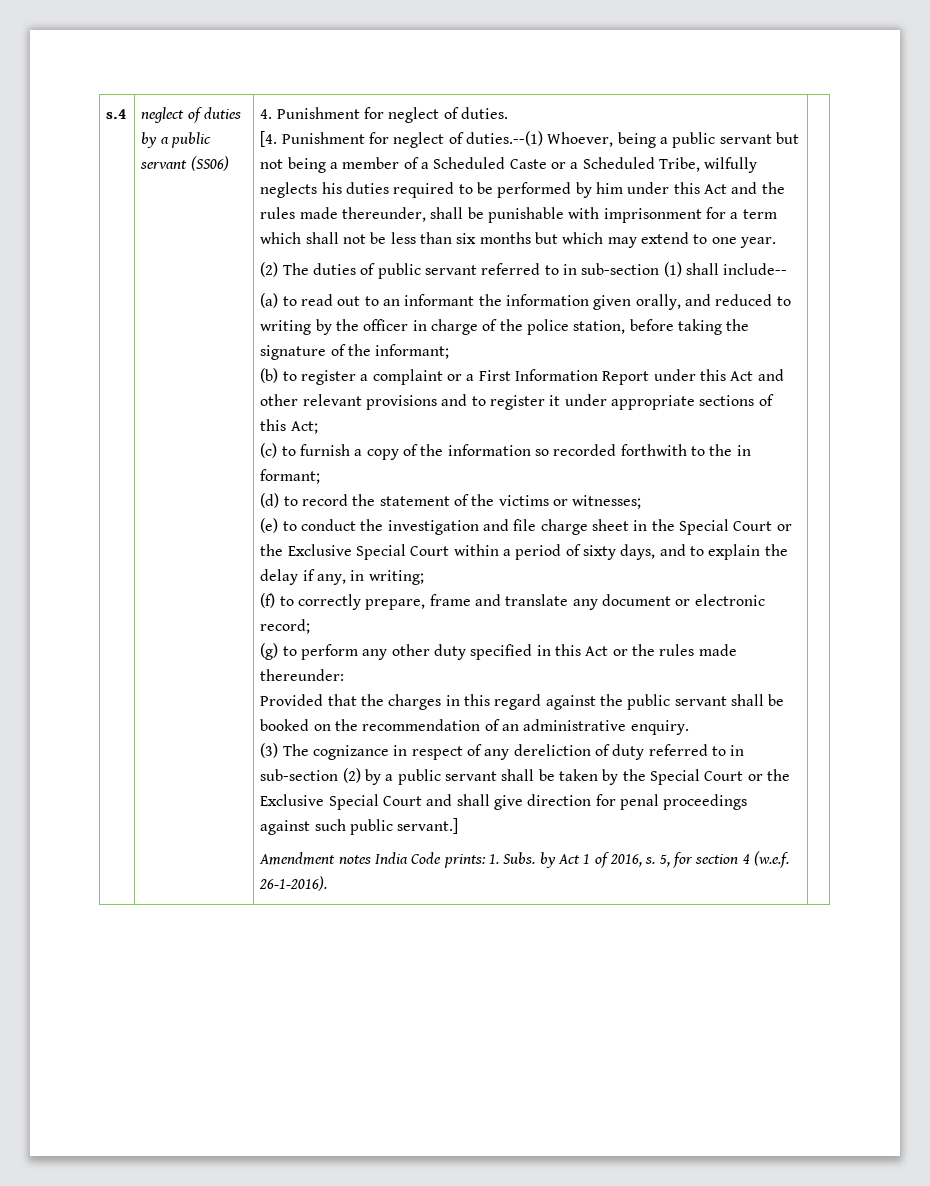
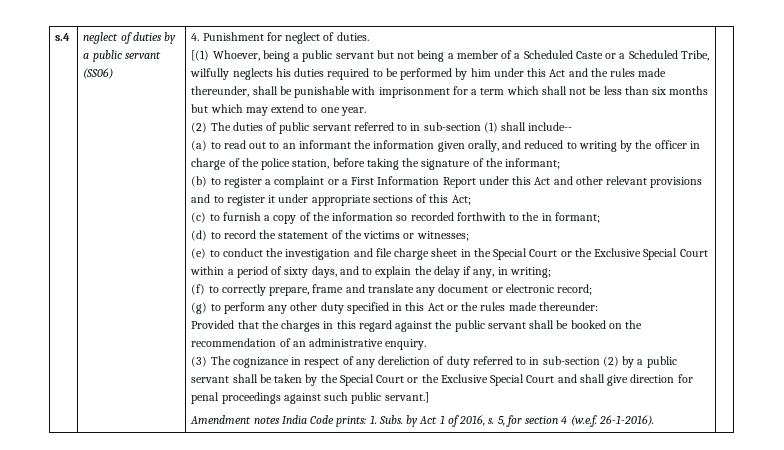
- [4. Punishment for neglect of duties.--(1) Whoever, being a public servant but not being a member of a Scheduled Caste or a Scheduled Tribe, wilfully neglects his duties required to be performed by him under this Act and the rules made thereunder, shall be punishable with imprisonment for a term which shall not be less than six months but which may extend to one year.
+ [(1) Whoever, being a public servant but not being a member of a Scheduled Caste or a Scheduled Tribe, wilfully neglects his duties required to be performed by him under this Act and the rules made thereunder, shall be punishable with imprisonment for a term which shall not be less than six months but which may extend to one year.

